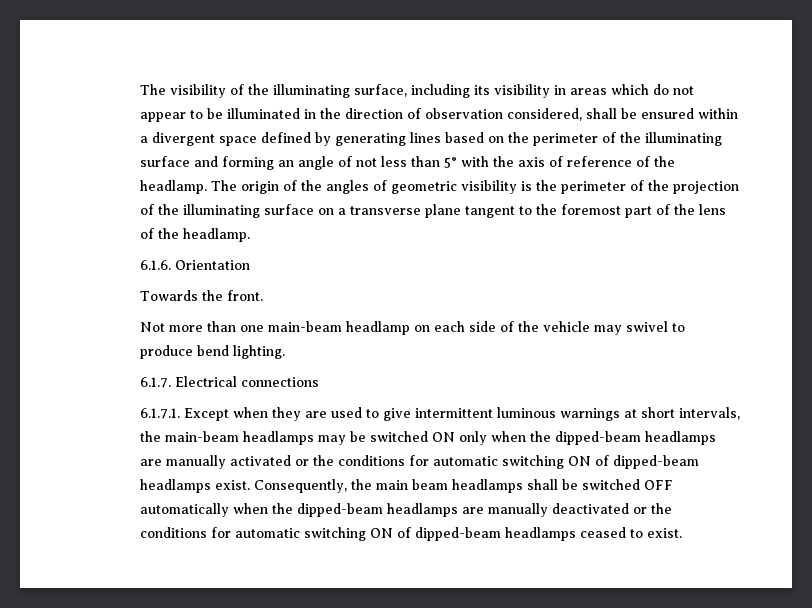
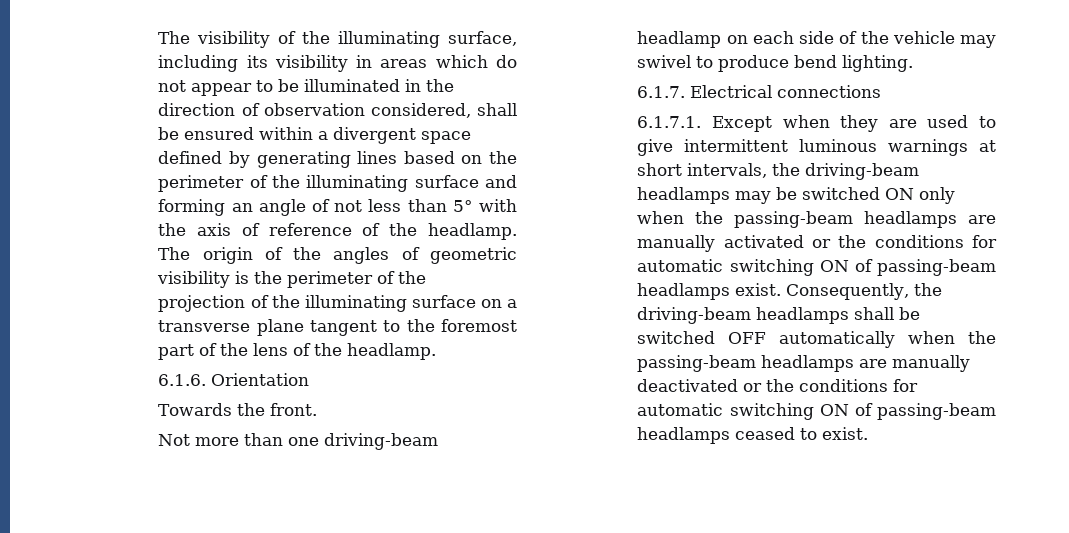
- Not more than one main-beam headlamp on each side of the vehicle may swivel to produce bend lighting.
+ Not more than one driving-beam headlamp on each side of the vehicle may swivel to produce bend lighting.
- 6.1.7.1. Except when they are used to give intermittent luminous warnings at short intervals, the main-beam headlamps may be switched ON only when the dipped-beam headlamps are manually activated or the conditions for automatic switching ON of dipped-beam headlamps exist.
+ 6.1.7.1. Except when they are used to give intermittent luminous warnings at short intervals, the driving-beam headlamps may be switched ON only when the passing-beam headlamps are manually activated or the conditions for automatic switching ON of passing-beam headlamps exist.
- Consequently, the main beam headlamps shall be switched OFF automatically when the dipped-beam headlamps are manually deactivated or the conditions for automatic switching ON of dipped-beam headlamps ceased to exist.
+ Consequently, the driving-beam headlamps shall be switched OFF automatically when the passing-beam headlamps are manually deactivated or the conditions for automatic switching ON of passing-beam headlamps ceased to exist.

